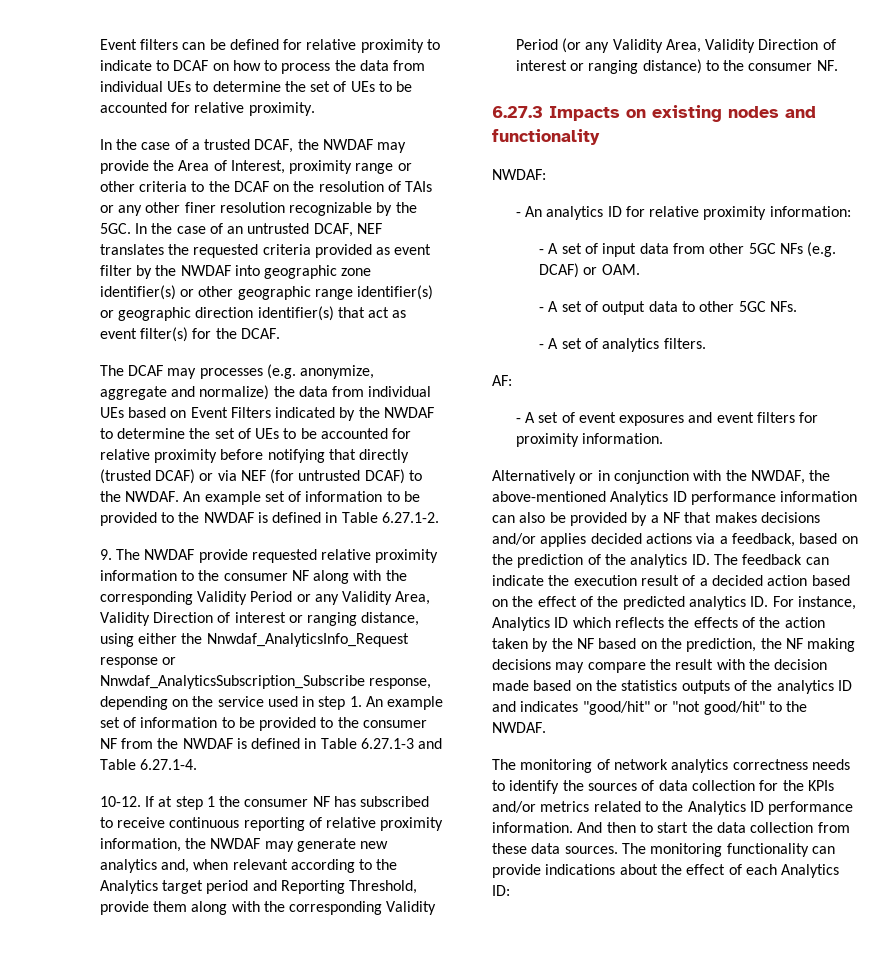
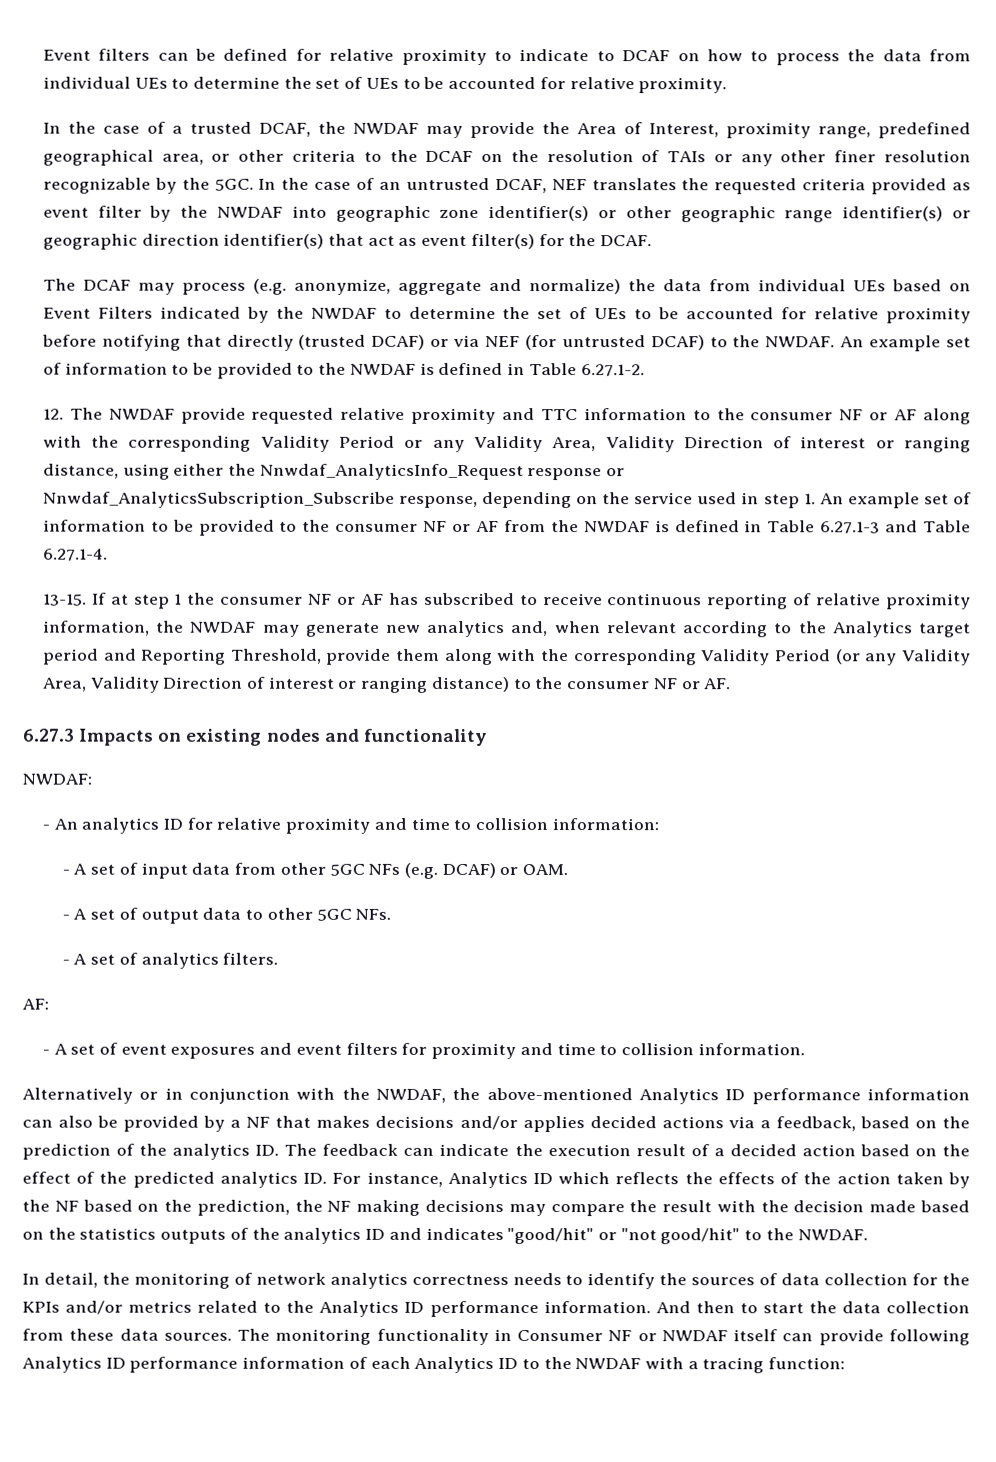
- In the case of a trusted DCAF, the NWDAF may provide the Area of Interest, proximity range or other criteria to the DCAF on the resolution of TAIs or any other finer resolution recognizable by the 5GC.
+ In the case of a trusted DCAF, the NWDAF may provide the Area of Interest, proximity range, predefined geographical area, or other criteria to the DCAF on the resolution of TAIs or any other finer resolution recognizable by the 5GC.
- The DCAF may processes (e.g. anonymize, aggregate and normalize) the data from individual UEs based on Event Filters indicated by the NWDAF to determine the set of UEs to be accounted for relative proximity before notifying that directly (trusted DCAF) or via NEF (for untrusted DCAF) to the NWDAF.
+ The DCAF may process (e.g. anonymize, aggregate and normalize) the data from individual UEs based on Event Filters indicated by the NWDAF to determine the set of UEs to be accounted for relative proximity before notifying that directly (trusted DCAF) or via NEF (for untrusted DCAF) to the NWDAF.
- 9. The NWDAF provide requested relative proximity information to the consumer NF along with the corresponding Validity Period or any Validity Area, Validity Direction of interest or ranging distance, using either the Nnwdaf_AnalyticsInfo_Request response or Nnwdaf_AnalyticsSubscription_Subscribe response, depending on the service used in step 1. An example set of information to be provided to the consumer NF from the NWDAF is defined in Table 6.27.1-3 and Table 6.27.1-4.
+ 12. The NWDAF provide requested relative proximity and TTC information to the consumer NF or AF along with the corresponding Validity Period or any Validity Area, Validity Direction of interest or ranging distance, using either the Nnwdaf_AnalyticsInfo_Request response or Nnwdaf_AnalyticsSubscription_Subscribe response, depending on the service used in step 1. An example set of information to be provided to the consumer NF or AF from the NWDAF is defined in Table 6.27.1-3 and Table 6.27.1-4.
- 10-12.
+ 13-15.
- If at step 1 the consumer NF has subscribed to receive continuous reporting of relative proximity information, the NWDAF may generate new analytics and, when relevant according to the Analytics target period and Reporting Threshold, provide them along with the corresponding Validity Period (or any Validity Area, Validity Direction of interest or ranging distance) to the consumer NF.
+ If at step 1 the consumer NF or AF has subscribed to receive continuous reporting of relative proximity information, the NWDAF may generate new analytics and, when relevant according to the Analytics target period and Reporting Threshold, provide them along with the corresponding Validity Period (or any Validity Area, Validity Direction of interest or ranging distance) to the consumer NF or AF.
- - An analytics ID for relative proximity information:
+ - An analytics ID for relative proximity and time to collision information:
- - A set of event exposures and event filters for proximity information.
+ - A set of event exposures and event filters for proximity and time to collision information.
- The monitoring of network analytics correctness needs to identify the sources of data collection for the KPIs and/or metrics related to the Analytics ID performance information.
+ In detail, the monitoring of network analytics correctness needs to identify the sources of data collection for the KPIs and/or metrics related to the Analytics ID performance information.
- The monitoring functionality can provide indications about the effect of each Analytics ID:
+ The monitoring functionality in Consumer NF or NWDAF itself can provide following Analytics ID performance information of each Analytics ID to the NWDAF with a tracing function:

